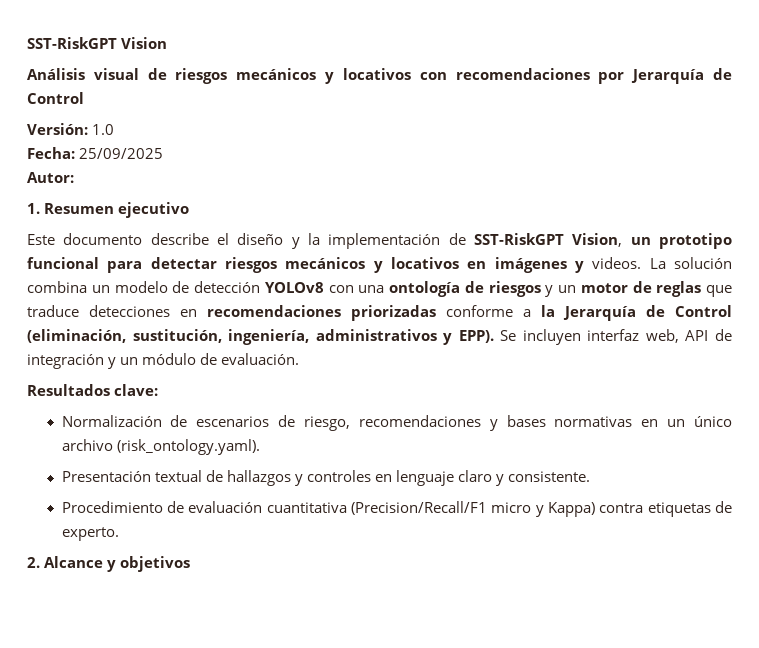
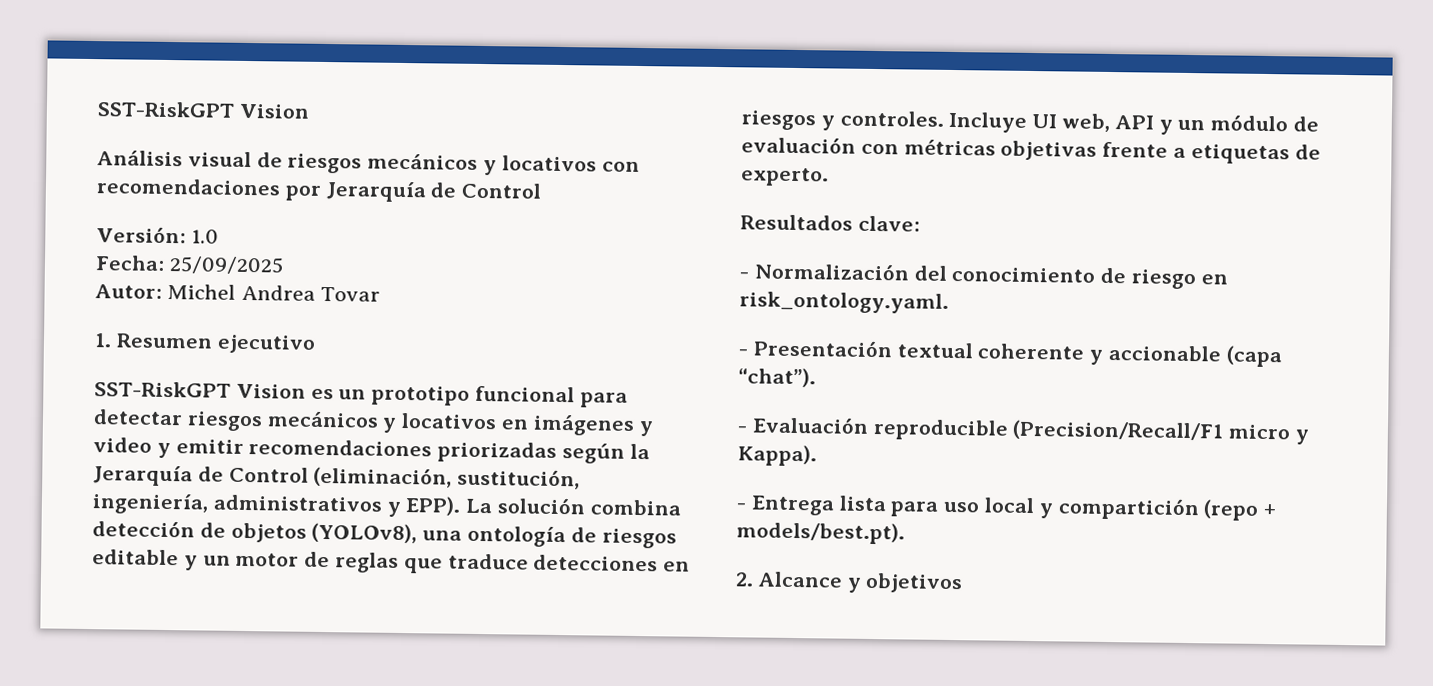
- Autor:
+ Autor: Michel Andrea Tovar
- Este documento describe el diseño y la implementación de SST-RiskGPT Vision, un prototipo funcional para detectar riesgos mecánicos y locativos en imágenes y videos. La solución combina un modelo de detección YOLOv8 con una ontología de riesgos y un motor de reglas que traduce detecciones en recomendaciones priorizadas conforme a la Jerarquía de Control (eliminación, sustitución, ingeniería, administrativos y EPP).
+ SST-RiskGPT Vision es un prototipo funcional para detectar riesgos mecánicos y locativos en imágenes y video y emitir recomendaciones priorizadas según la Jerarquía de Control (eliminación, sustitución, ingeniería, administrativos y EPP).
- Se incluyen interfaz web, API de integración y un módulo de evaluación.
+ La solución combina detección de objetos (YOLOv8), una ontología de riesgos editable y un motor de reglas que traduce detecciones en riesgos y controles. Incluye UI web, API y un módulo de evaluación con métricas objetivas frente a etiquetas de experto.
  Resultados clave:
- Normalización de escenarios de riesgo, recomendaciones y bases normativas en un único archivo (risk_ontology.yaml).
- Presentación textual de hallazgos y controles en lenguaje claro y consistente.
- Procedimiento de evaluación cuantitativa (Precision/Recall/F1 micro y Kappa) contra etiquetas de experto.
+ - Normalización del conocimiento de riesgo en risk_ontology.yaml.
+ - Presentación textual coherente y accionable (capa “chat”).
+ - Evaluación reproducible (Precision/Recall/F1 micro y Kappa).
+ - Entrega lista para uso local y compartición (repo + models/best.pt).

